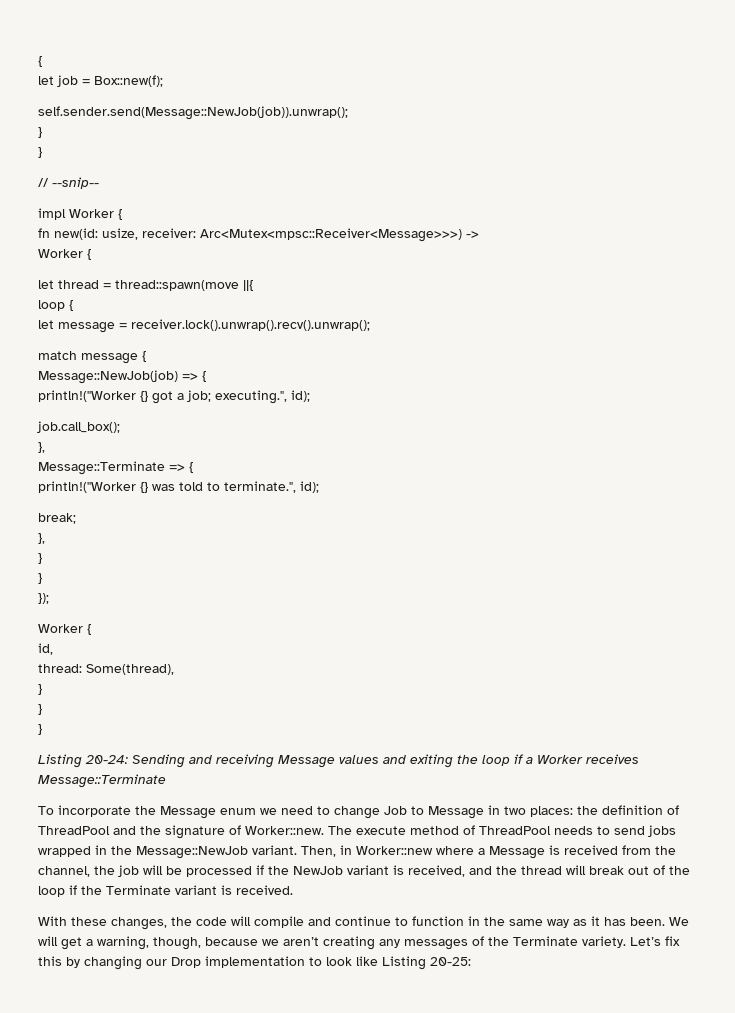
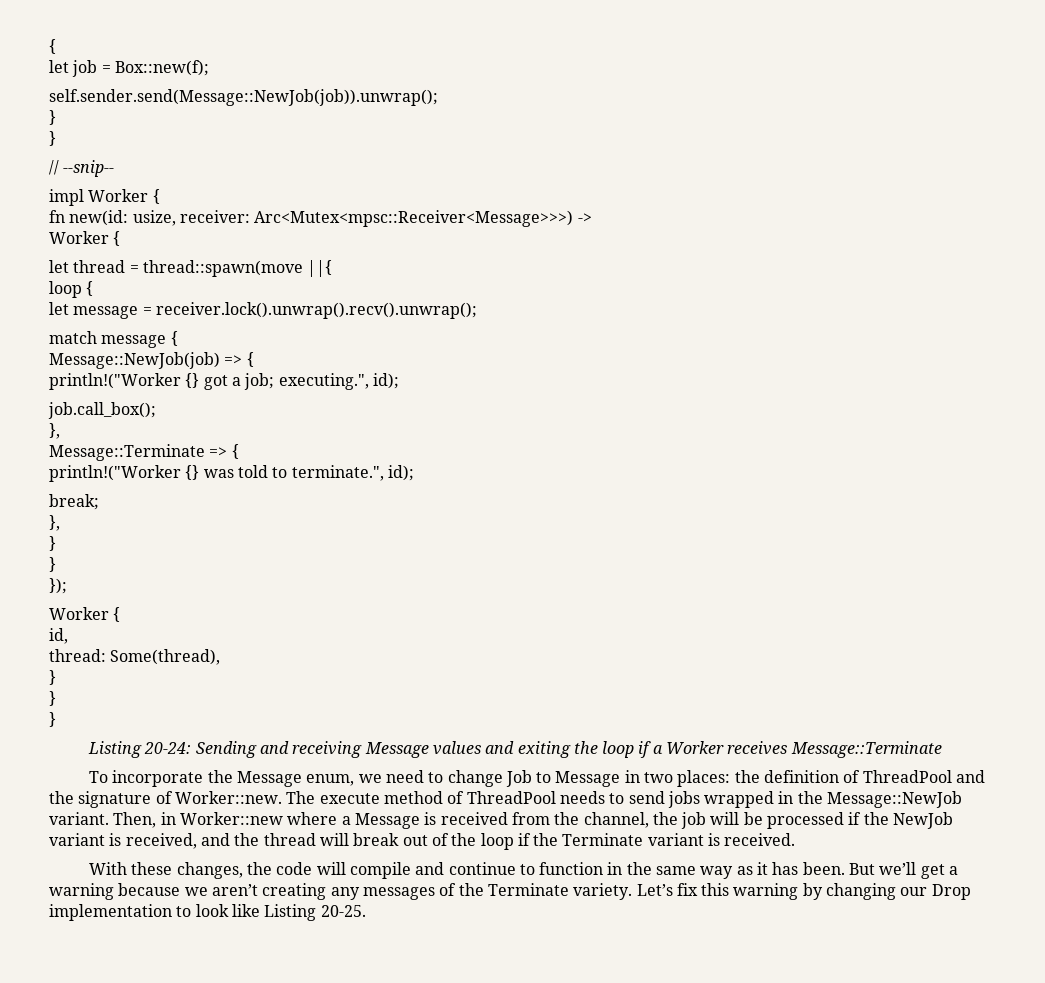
- To incorporate the Message enum we need to change Job to Message in two places: the definition of ThreadPool and the signature of Worker::new.
+ To incorporate the Message enum, we need to change Job to Message in two places: the definition of ThreadPool and the signature of Worker::new.
- We will get a warning, though, because we aren’t creating any messages of the Terminate variety.
+ But we’ll get a warning because we aren’t creating any messages of the Terminate variety.
- Let’s fix this by changing our Drop implementation to look like Listing 20-25:
+ Let’s fix this warning by changing our Drop implementation to look like Listing 20-25.

